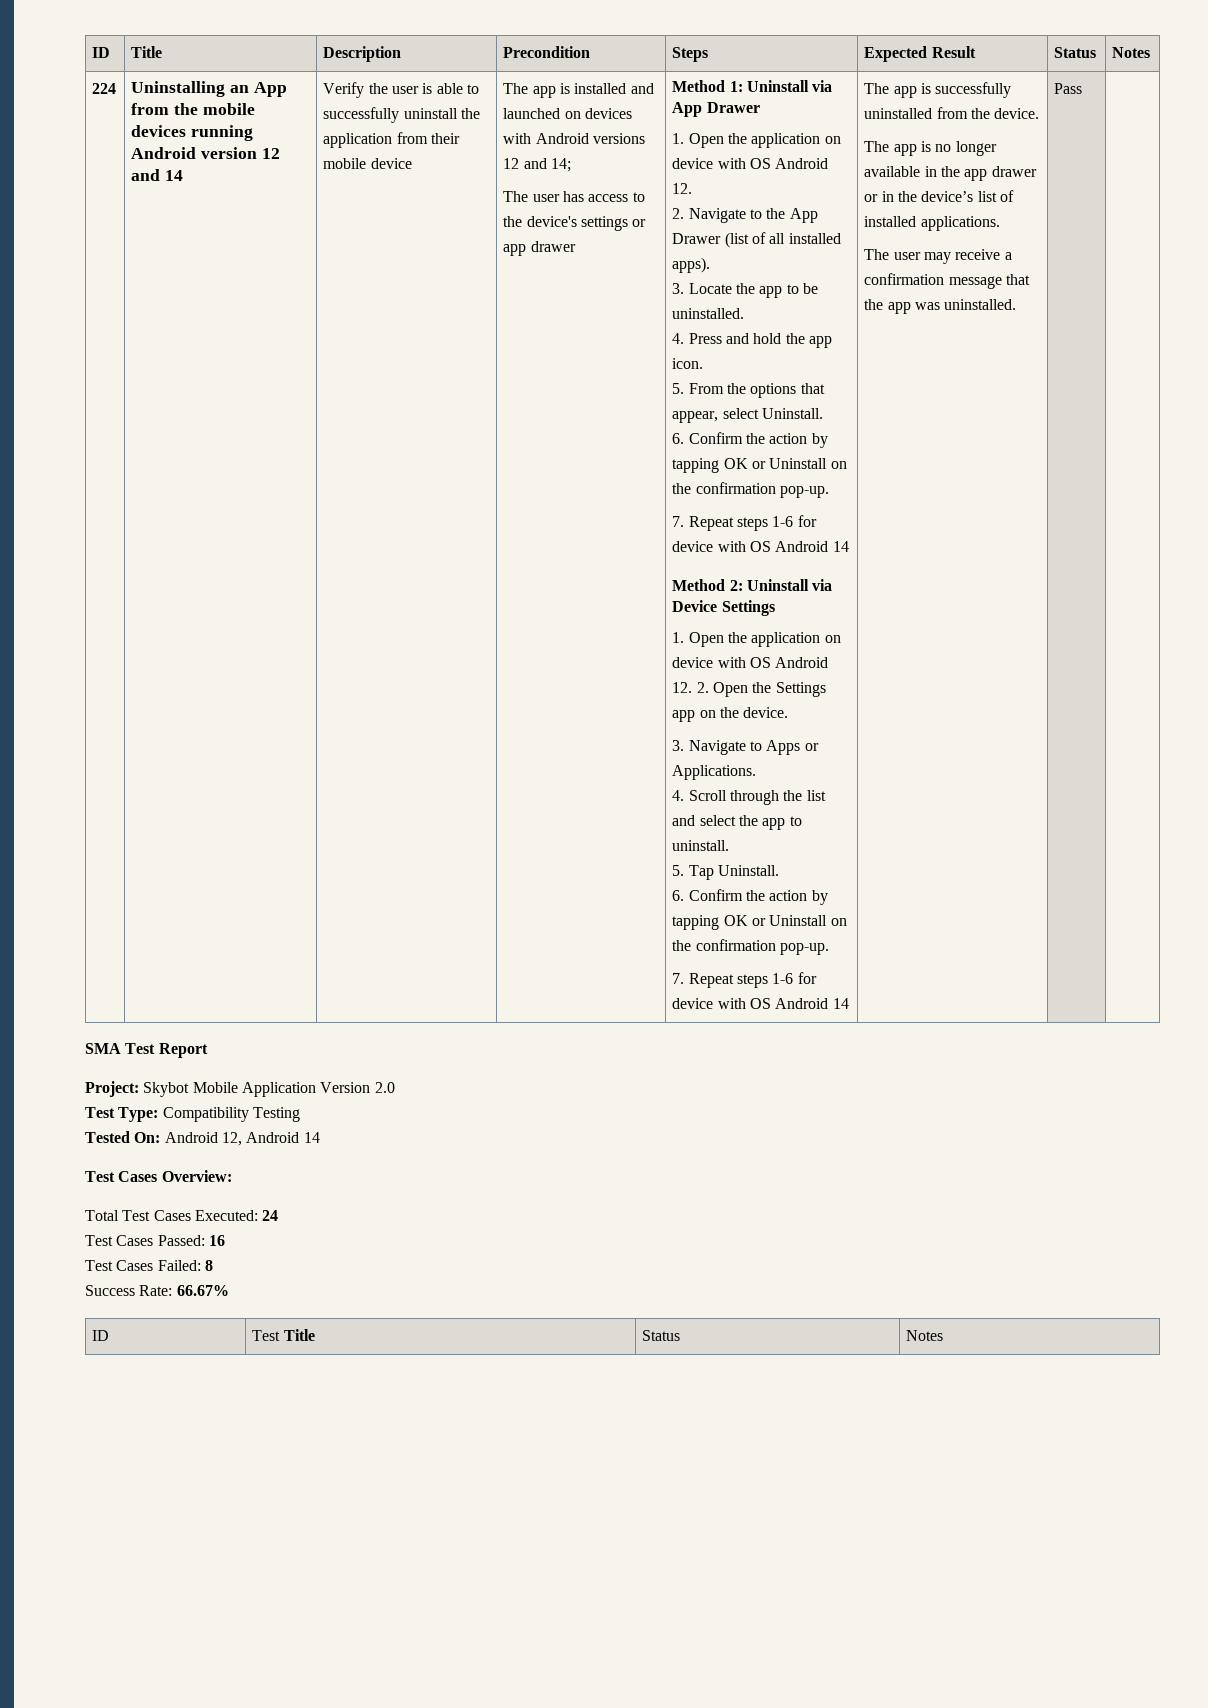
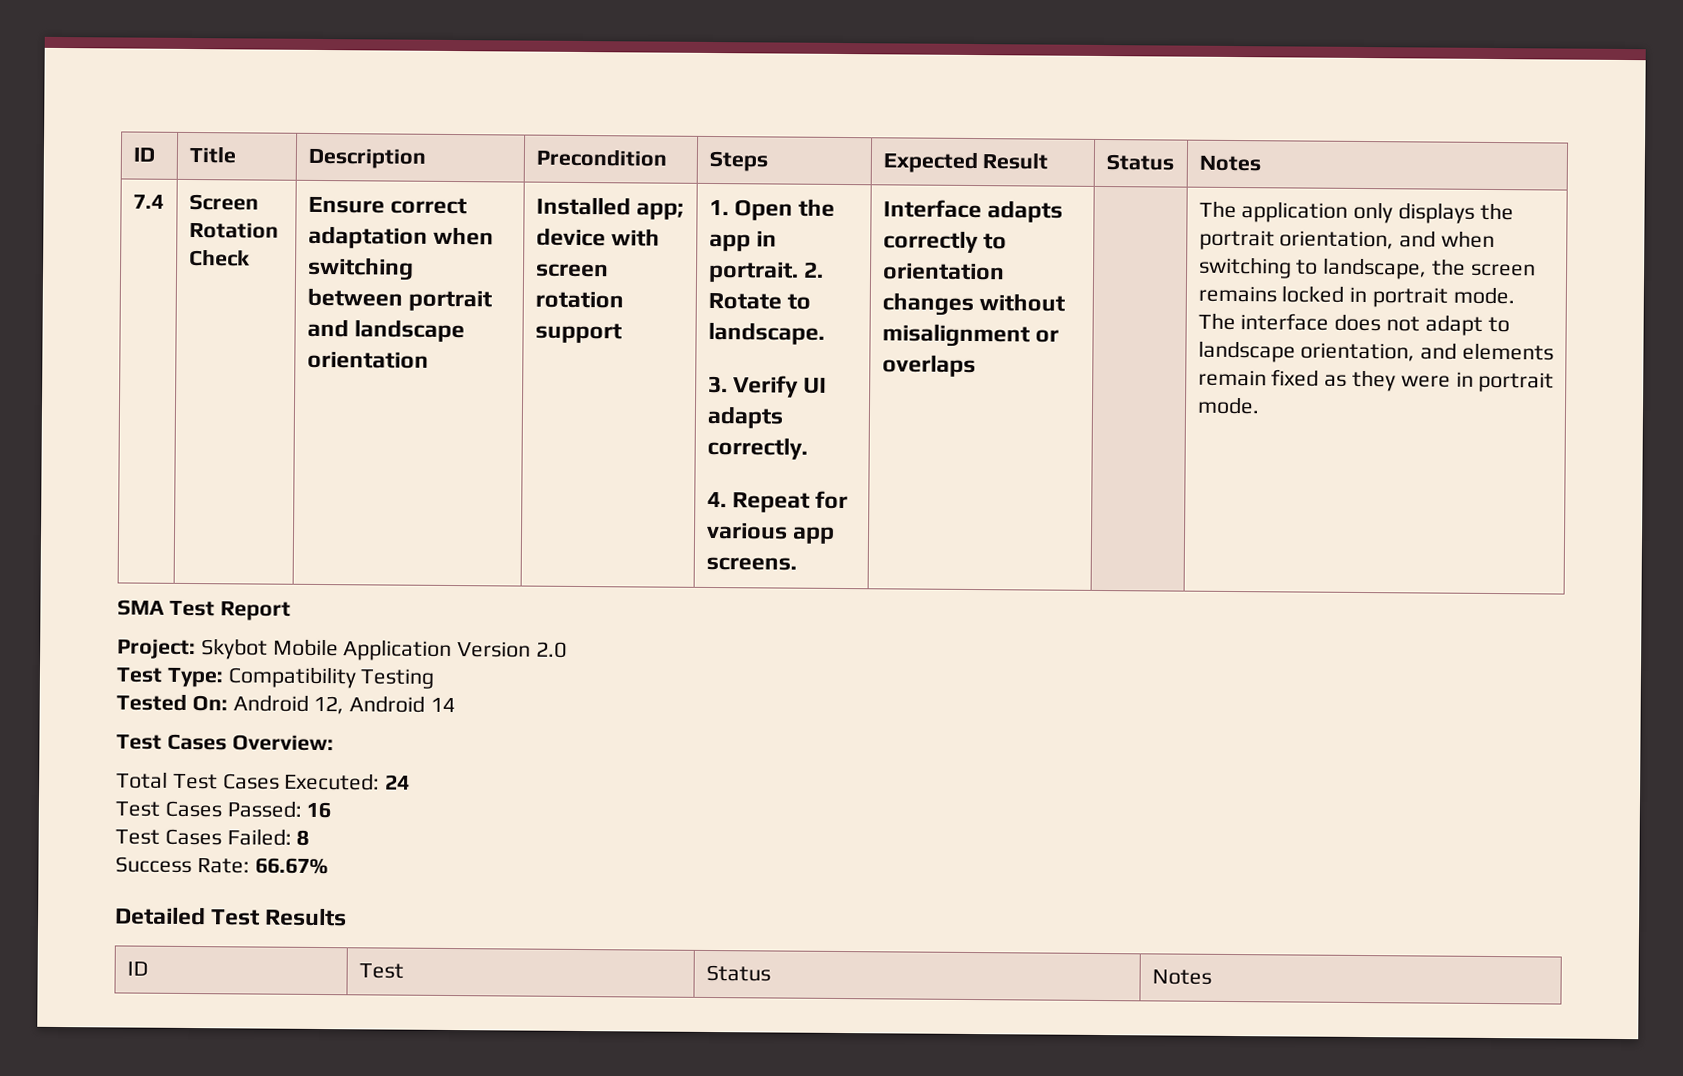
- 224 | Uninstalling an App from the mobile devices running Android version 12 and 14 | Verify the user is able to successfully uninstall the application from their mobile device | The app is installed and launched on devices with Android versions 12 and 14;
- The user has access to the device's settings or app drawer | Method 1: Uninstall via App Drawer
- 1. Open the application on device with OS Android 12.
- 2. Navigate to the App Drawer (list of all installed apps).
- 3. Locate the app to be uninstalled.
- 4. Press and hold the app icon.
- 5. From the options that appear, select Uninstall.
- 6. Confirm the action by tapping OK or Uninstall on the confirmation pop-up.
- 7. Repeat steps 1-6 for device with OS Android 14
- Method 2: Uninstall via Device Settings
- 1. Open the application on device with OS Android 12. 2. Open the Settings app on the device.
- 3. Navigate to Apps or Applications.
- 4. Scroll through the list and select the app to uninstall.
- 5. Tap Uninstall.
- 6. Confirm the action by tapping OK or Uninstall on the confirmation pop-up.
- 7. Repeat steps 1-6 for device with OS Android 14 | The app is successfully uninstalled from the device.
- The app is no longer available in the app drawer or in the device’s list of installed applications.
- The user may receive a confirmation message that the app was uninstalled. | Pass
+ 7.4 | Screen Rotation Check | Ensure correct adaptation when switching between portrait and landscape orientation | Installed app; device with screen rotation support | 1. Open the app in portrait. 2. Rotate to landscape.
+ 3. Verify UI adapts correctly.
+ 4. Repeat for various app screens. | Interface adapts correctly to orientation changes without misalignment or overlaps | | The application only displays the portrait orientation, and when switching to landscape, the screen remains locked in portrait mode. The interface does not adapt to landscape orientation, and elements remain fixed as they were in portrait mode.
+ Detailed Test Results
- ID | Test Title | Status | Notes
+ ID | Test | Status | Notes

